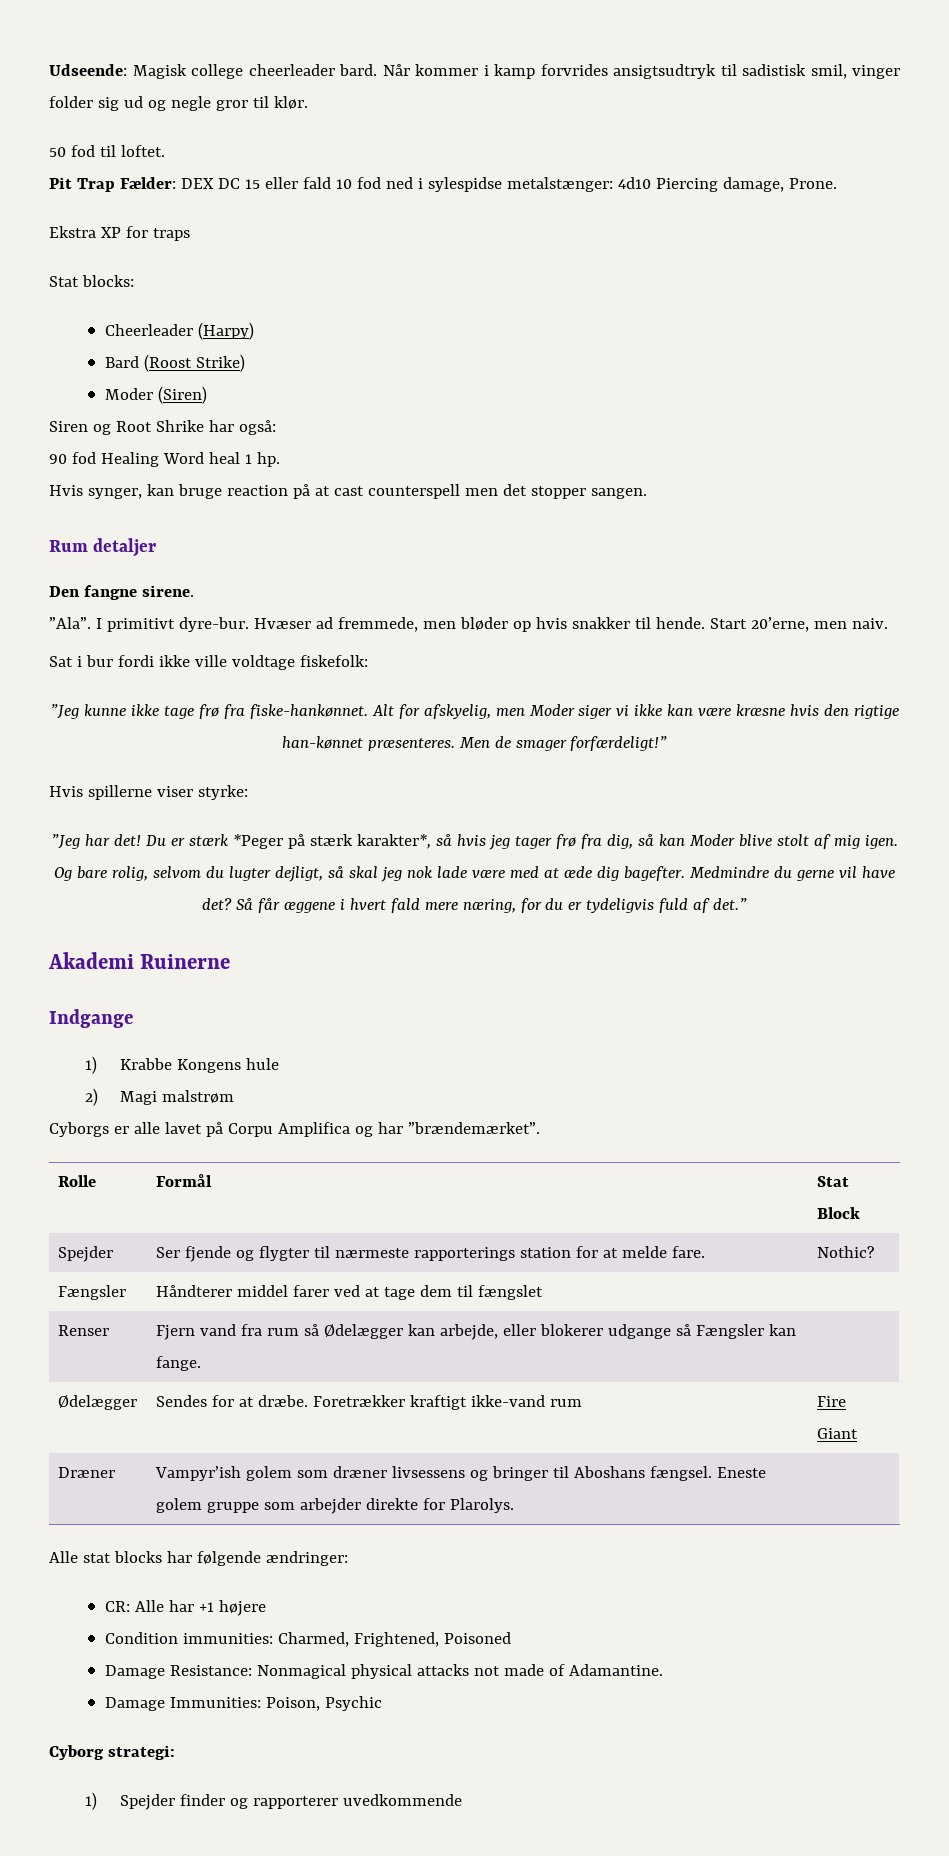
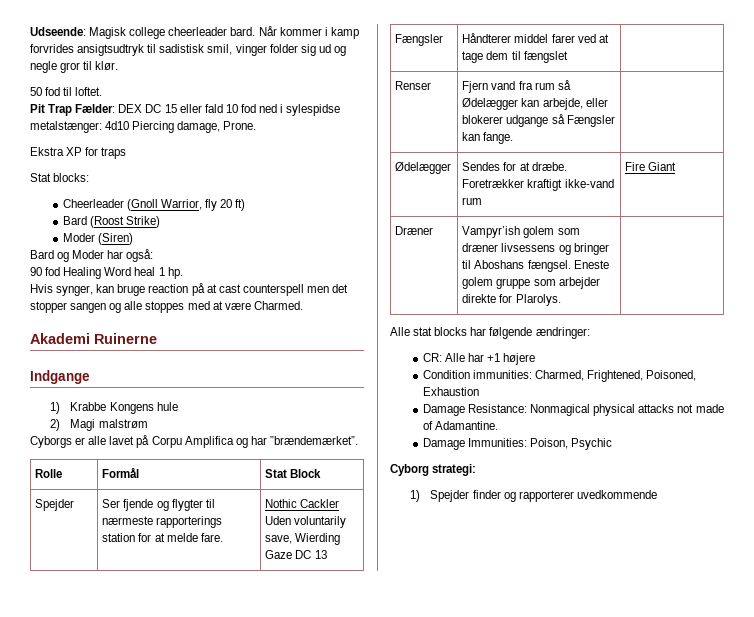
- Cheerleader (Harpy)
+ Cheerleader (Gnoll Warrior, fly 20 ft)
- Siren og Root Shrike har også:
+ Bard og Moder har også:
- Hvis synger, kan bruge reaction på at cast counterspell men det stopper sangen.
- Rum detaljer
- Den fangne sirene.
- ”Ala”. I primitivt dyre-bur. Hvæser ad fremmede, men bløder op hvis snakker til hende. Start 20’erne, men naiv.
- Sat i bur fordi ikke ville voldtage fiskefolk:
- ”Jeg kunne ikke tage frø fra fiske-hankønnet. Alt for afskyelig, men Moder siger vi ikke kan være kræsne hvis den rigtige han-kønnet præsenteres. Men de smager forfærdeligt!”
- Hvis spillerne viser styrke:
- ”Jeg har det! Du er stærk *Peger på stærk karakter*, så hvis jeg tager frø fra dig, så kan Moder blive stolt af mig igen. Og bare rolig, selvom du lugter dejligt, så skal jeg nok lade være med at æde dig bagefter. Medmindre du gerne vil have det? Så får æggene i hvert fald mere næring, for du er tydeligvis fuld af det.”
+ Hvis synger, kan bruge reaction på at cast counterspell men det stopper sangen og alle stoppes med at være Charmed.
- Spejder | Ser fjende og flygter til nærmeste rapporterings station for at melde fare. | Nothic?
+ Spejder | Ser fjende og flygter til nærmeste rapporterings station for at melde fare. | Nothic Cackler Uden voluntarily save, Wierding Gaze DC 13
- Condition immunities: Charmed, Frightened, Poisoned
+ Condition immunities: Charmed, Frightened, Poisoned, Exhaustion

